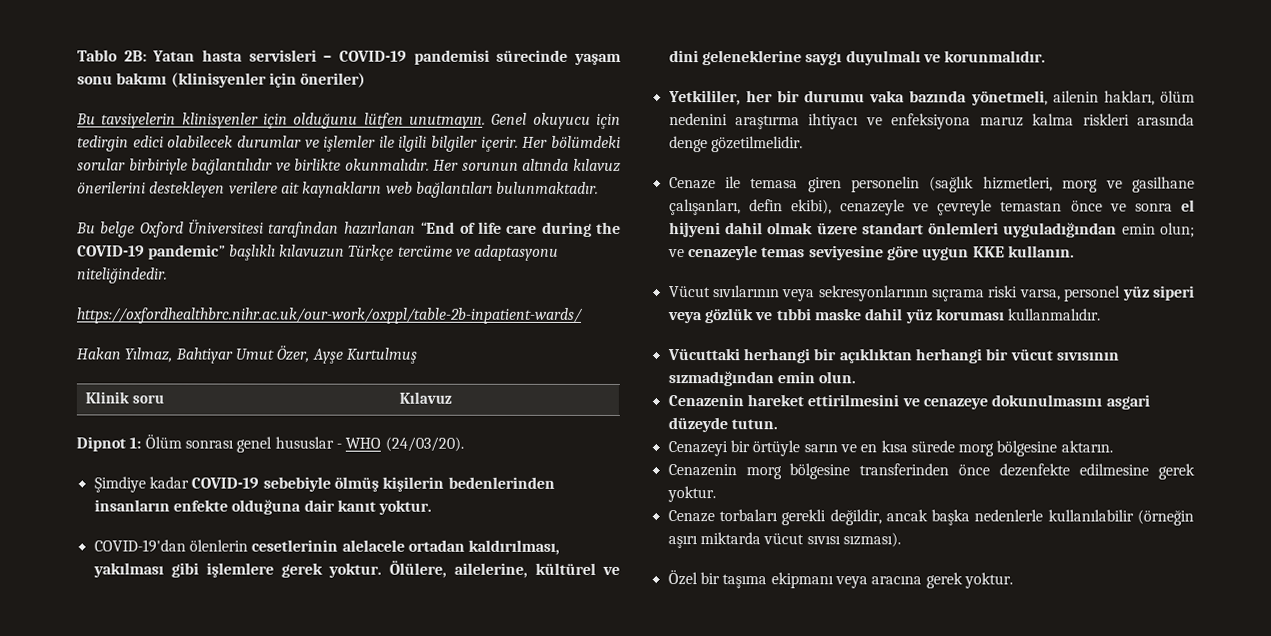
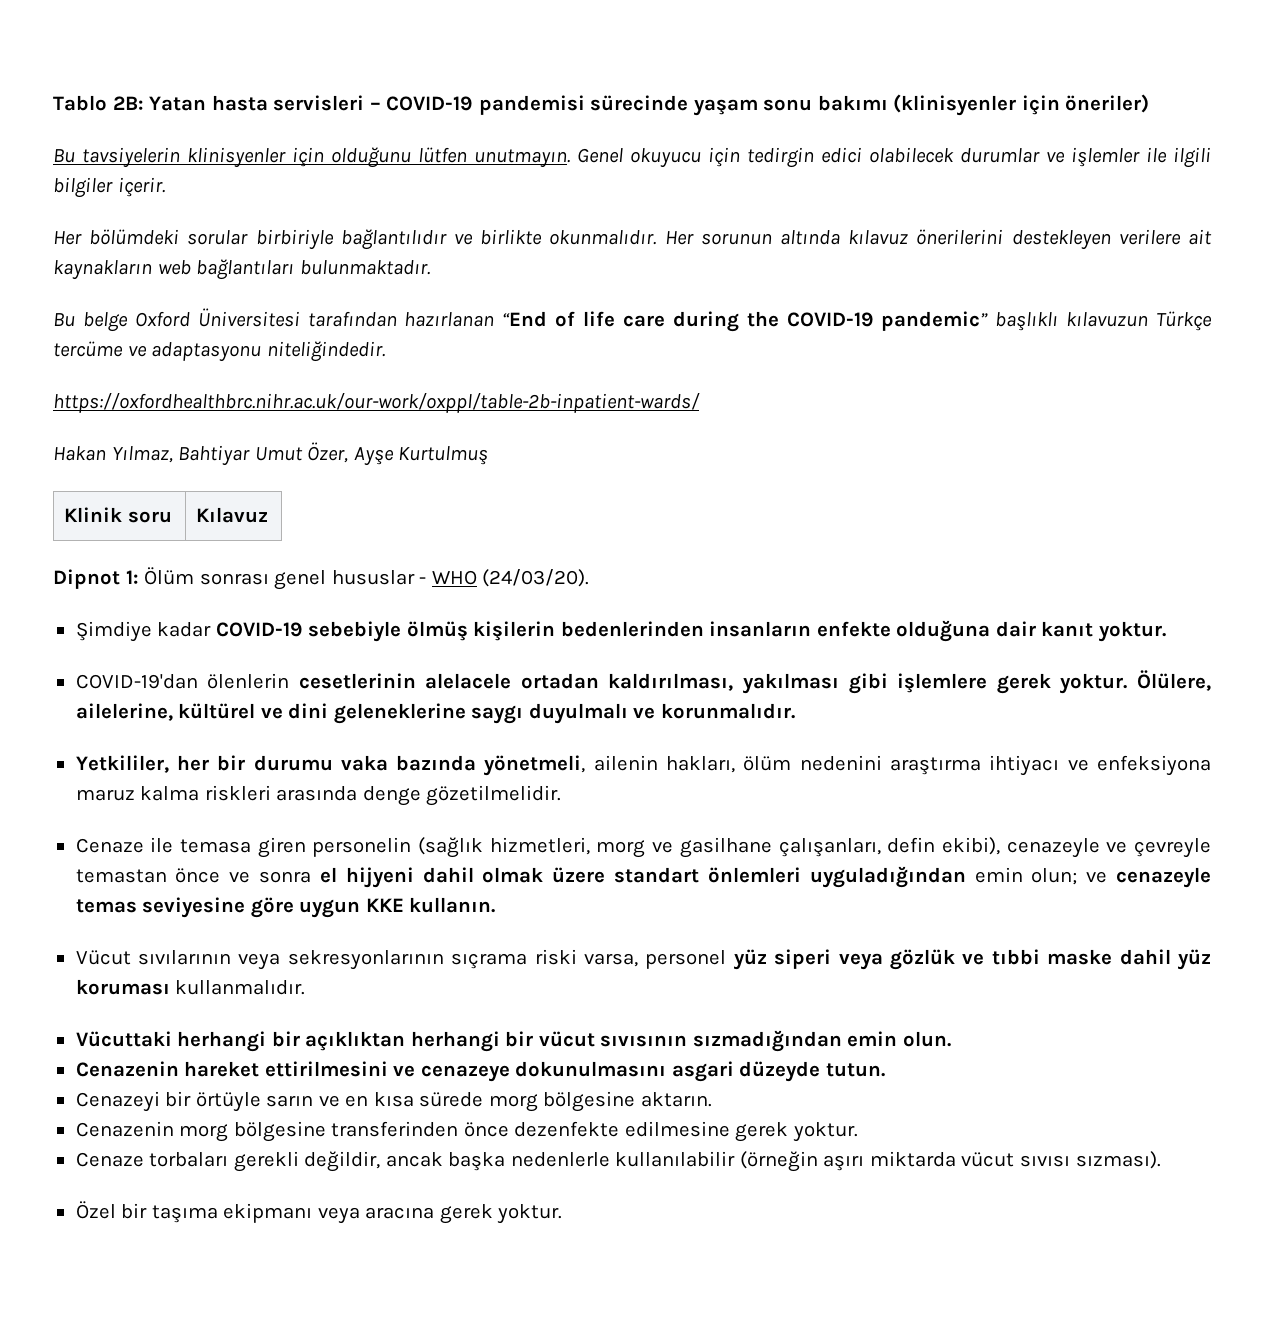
- Genel okuyucu için tedirgin edici olabilecek durumlar ve işlemler ile ilgili bilgiler içerir. Her bölümdeki sorular birbiriyle bağlantılıdır ve birlikte okunmalıdır.
+ Genel okuyucu için tedirgin edici olabilecek durumlar ve işlemler ile ilgili bilgiler içerir.
+ Her bölümdeki sorular birbiriyle bağlantılıdır ve birlikte okunmalıdır.

